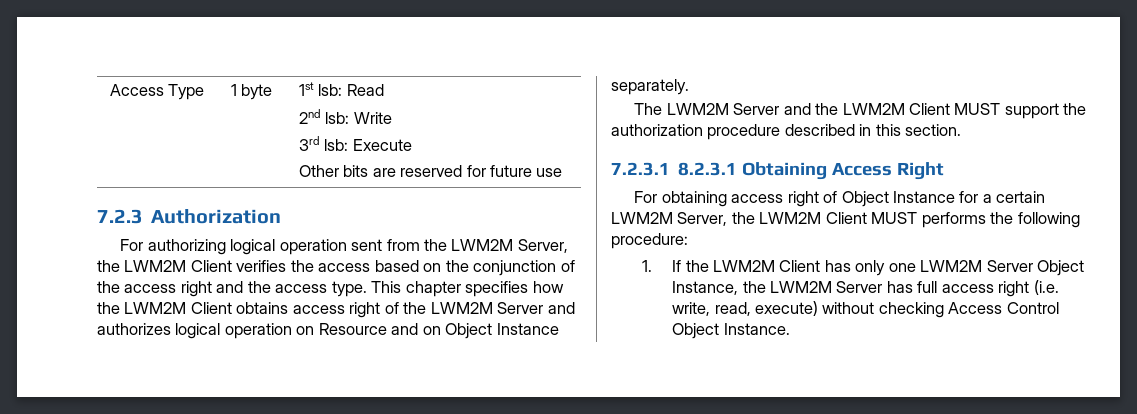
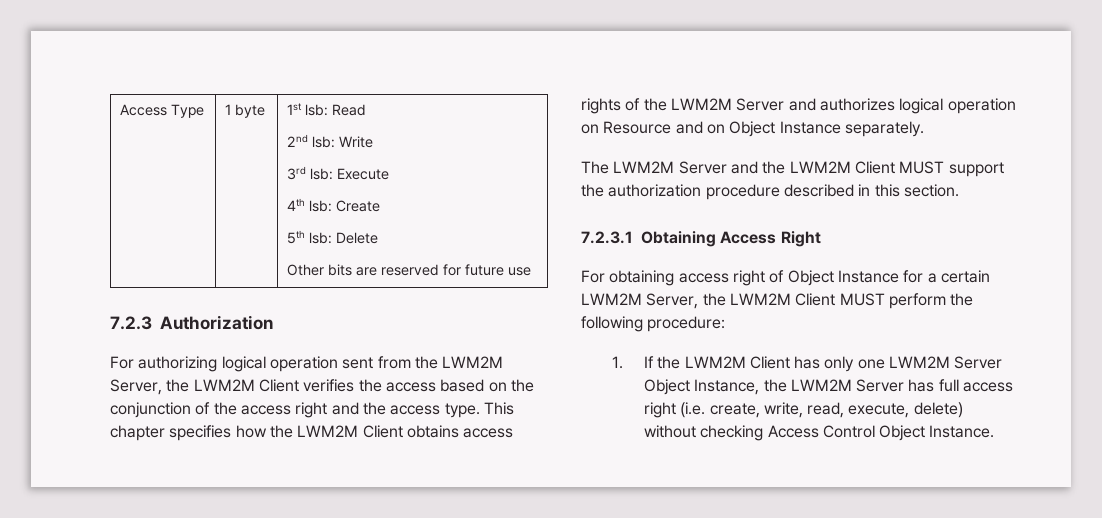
  Access Type | 1 byte | 1st lsb: Read
  2nd lsb: Write
  3rd lsb: Execute
+ 4th lsb: Create
+ 5th lsb: Delete
- This chapter specifies how the LWM2M Client obtains access right of the LWM2M Server and authorizes logical operation on Resource and on Object Instance separately.
+ This chapter specifies how the LWM2M Client obtains access rights of the LWM2M Server and authorizes logical operation on Resource and on Object Instance separately.
- 7.2.3.1 8.2.3.1 Obtaining Access Right
+ 7.2.3.1 Obtaining Access Right
- For obtaining access right of Object Instance for a certain LWM2M Server, the LWM2M Client MUST performs the following procedure:
+ For obtaining access right of Object Instance for a certain LWM2M Server, the LWM2M Client MUST perform the following procedure:
- 1. If the LWM2M Client has only one LWM2M Server Object Instance, the LWM2M Server has full access right (i.e. write, read, execute) without checking Access Control Object Instance.
+ 1. If the LWM2M Client has only one LWM2M Server Object Instance, the LWM2M Server has full access right (i.e. create, write, read, execute, delete) without checking Access Control Object Instance.

